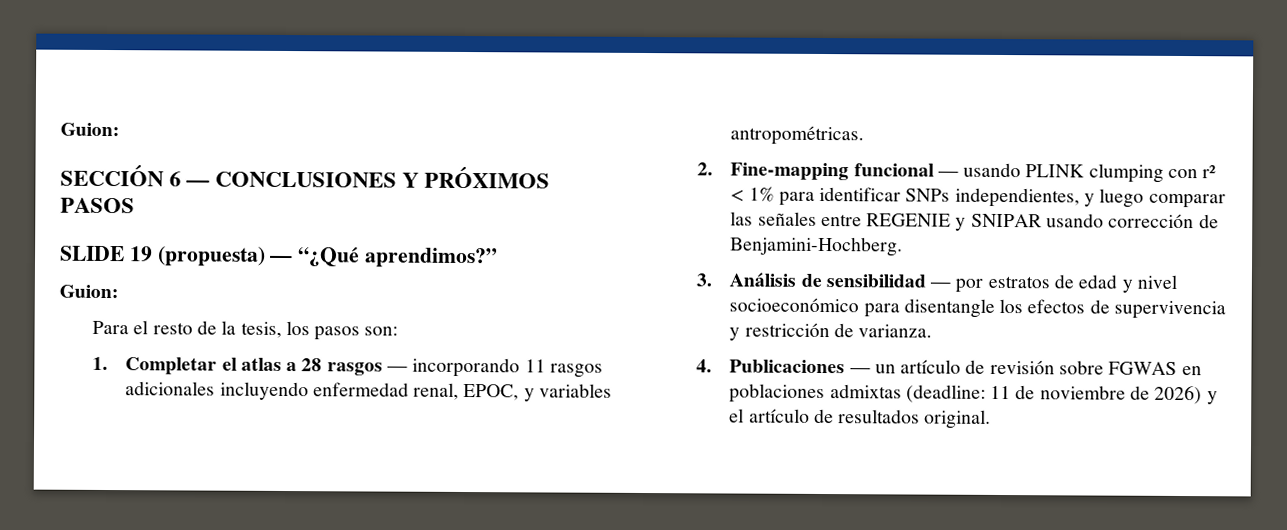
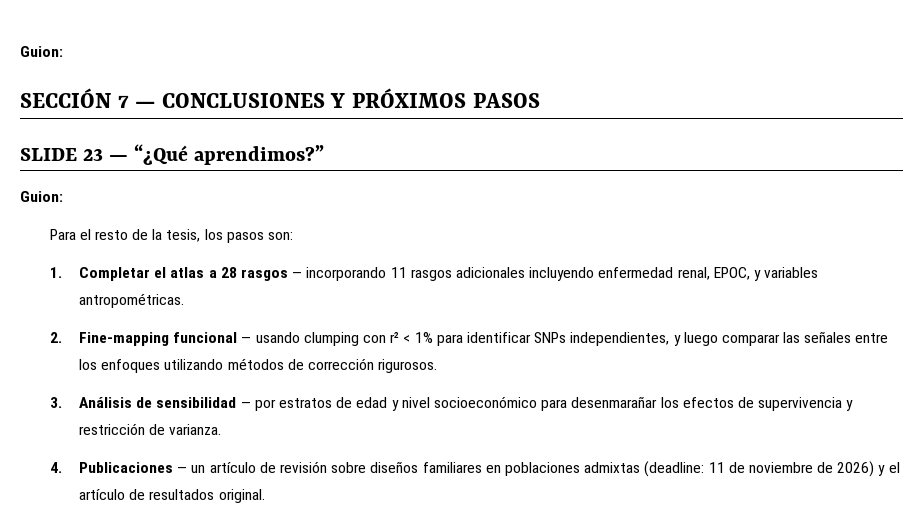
- SECCIÓN 6 — CONCLUSIONES Y PRÓXIMOS PASOS
+ SECCIÓN 7 — CONCLUSIONES Y PRÓXIMOS PASOS
- SLIDE 19 (propuesta) — “¿Qué aprendimos?”
+ SLIDE 23 — “¿Qué aprendimos?”
- 2. Fine-mapping funcional — usando PLINK clumping con r² < 1% para identificar SNPs independientes, y luego comparar las señales entre REGENIE y SNIPAR usando corrección de Benjamini-Hochberg.
+ 2. Fine-mapping funcional — usando clumping con r² < 1% para identificar SNPs independientes, y luego comparar las señales entre los enfoques utilizando métodos de corrección rigurosos.
- 3. Análisis de sensibilidad — por estratos de edad y nivel socioeconómico para disentangle los efectos de supervivencia y restricción de varianza.
+ 3. Análisis de sensibilidad — por estratos de edad y nivel socioeconómico para desenmarañar los efectos de supervivencia y restricción de varianza.
- 4. Publicaciones — un artículo de revisión sobre FGWAS en poblaciones admixtas (deadline: 11 de noviembre de 2026) y el artículo de resultados original.
+ 4. Publicaciones — un artículo de revisión sobre diseños familiares en poblaciones admixtas (deadline: 11 de noviembre de 2026) y el artículo de resultados original.

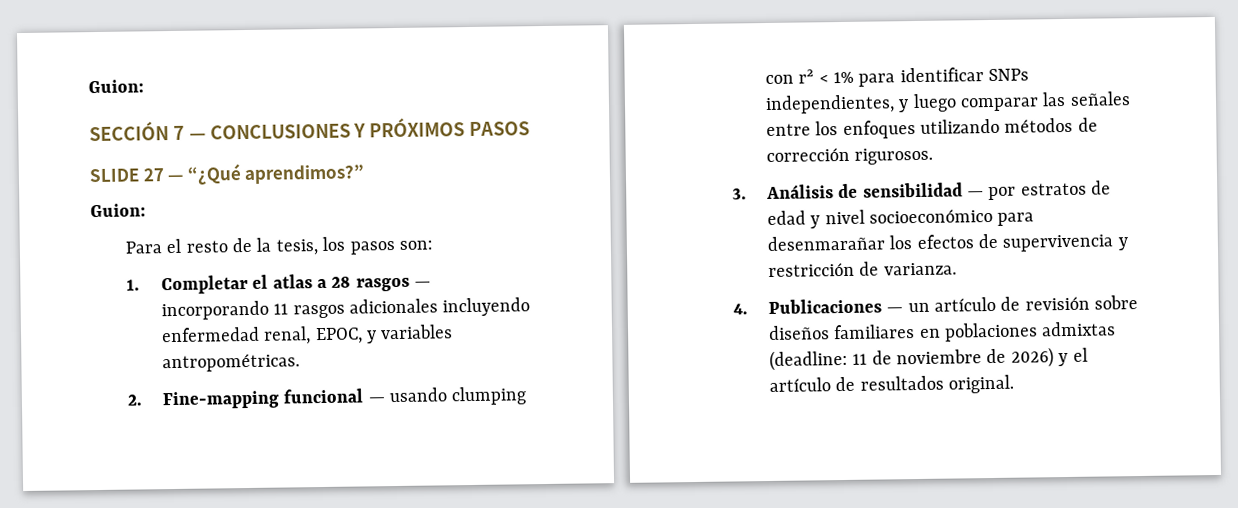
- SLIDE 23 — “¿Qué aprendimos?”
+ SLIDE 27 — “¿Qué aprendimos?”

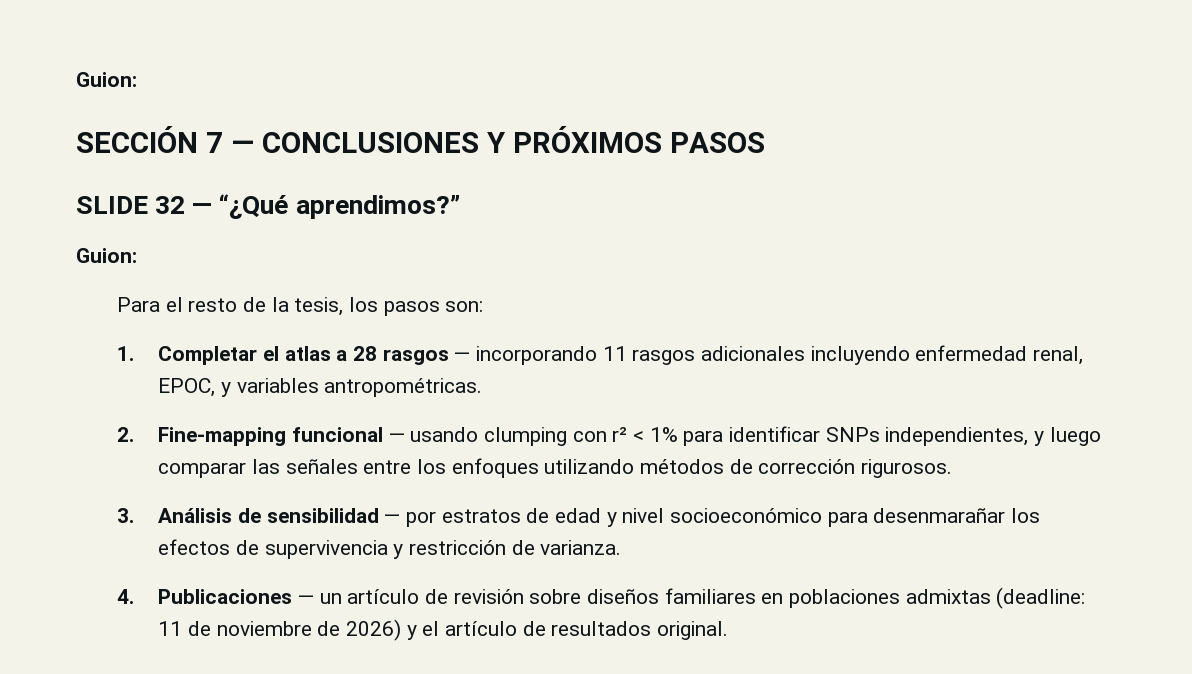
- SLIDE 27 — “¿Qué aprendimos?”
+ SLIDE 32 — “¿Qué aprendimos?”

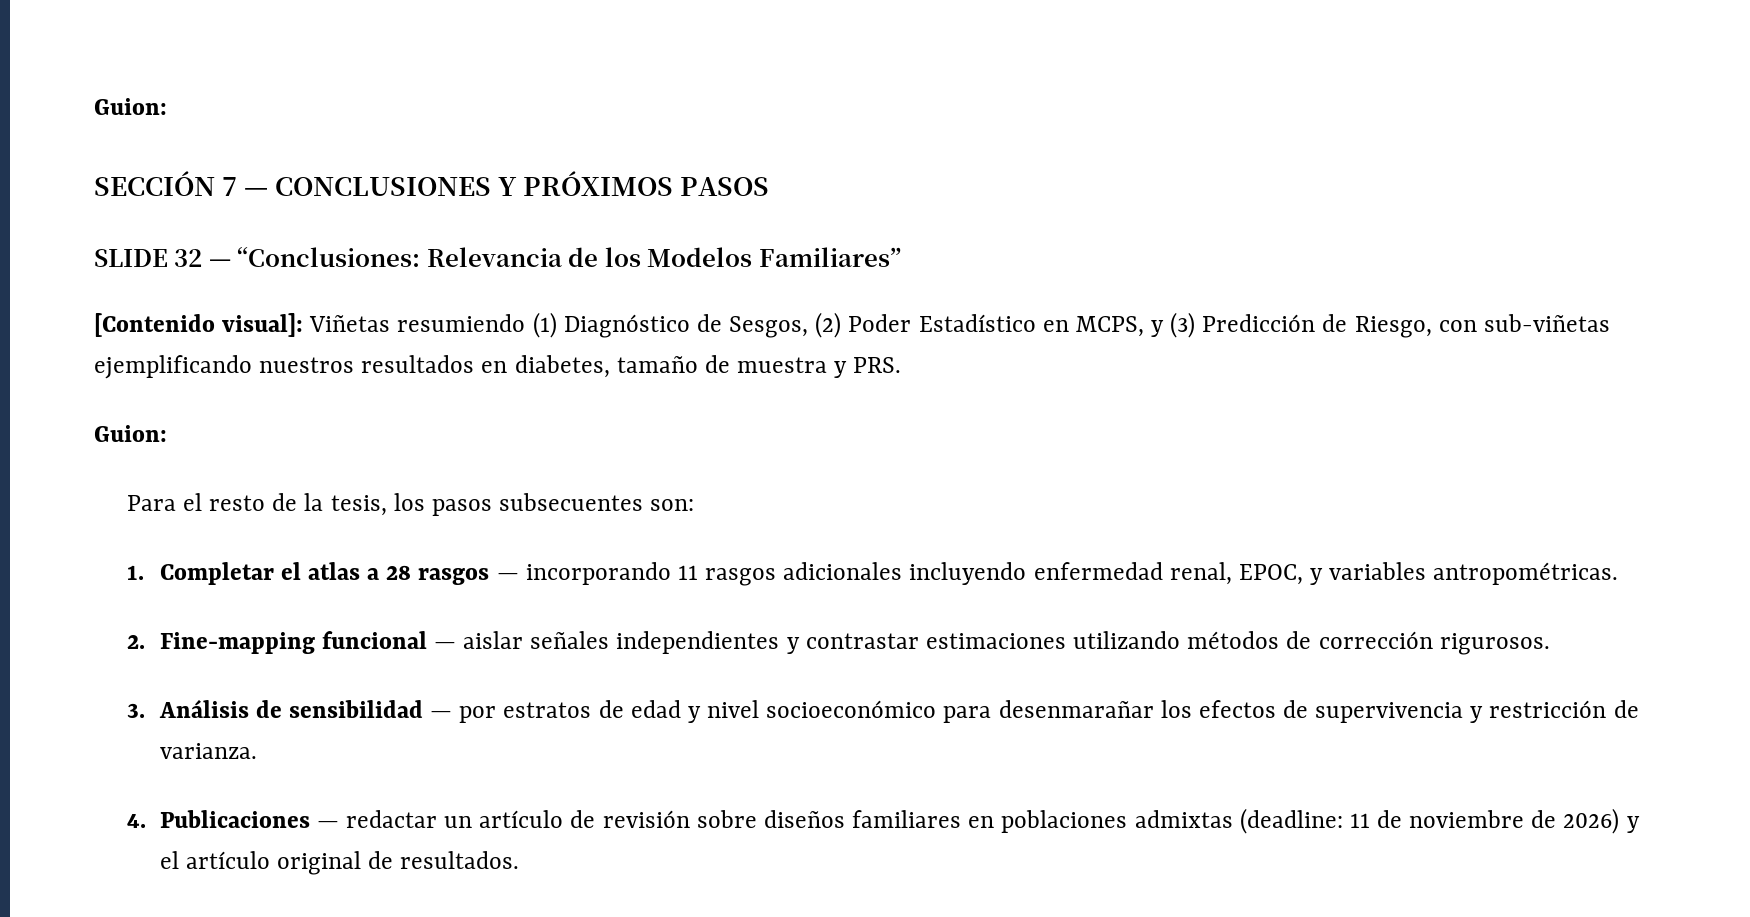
- SLIDE 32 — “¿Qué aprendimos?”
+ SLIDE 32 — “Conclusiones: Relevancia de los Modelos Familiares”
+ [Contenido visual]: Viñetas resumiendo (1) Diagnóstico de Sesgos, (2) Poder Estadístico en MCPS, y (3) Predicción de Riesgo, con sub-viñetas ejemplificando nuestros resultados en diabetes, tamaño de muestra y PRS.
- Para el resto de la tesis, los pasos son:
+ Para el resto de la tesis, los pasos subsecuentes son:
- 2. Fine-mapping funcional — usando clumping con r² < 1% para identificar SNPs independientes, y luego comparar las señales entre los enfoques utilizando métodos de corrección rigurosos.
+ 2. Fine-mapping funcional — aislar señales independientes y contrastar estimaciones utilizando métodos de corrección rigurosos.
- 4. Publicaciones — un artículo de revisión sobre diseños familiares en poblaciones admixtas (deadline: 11 de noviembre de 2026) y el artículo de resultados original.
+ 4. Publicaciones — redactar un artículo de revisión sobre diseños familiares en poblaciones admixtas (deadline: 11 de noviembre de 2026) y el artículo original de resultados.

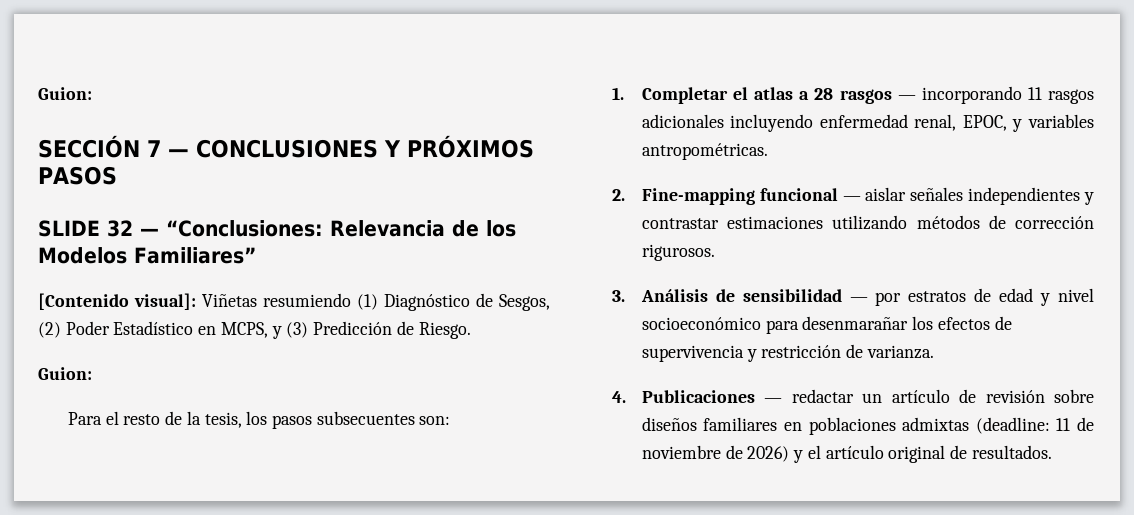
- [Contenido visual]: Viñetas resumiendo (1) Diagnóstico de Sesgos, (2) Poder Estadístico en MCPS, y (3) Predicción de Riesgo, con sub-viñetas ejemplificando nuestros resultados en diabetes, tamaño de muestra y PRS.
+ [Contenido visual]: Viñetas resumiendo (1) Diagnóstico de Sesgos, (2) Poder Estadístico en MCPS, y (3) Predicción de Riesgo.

